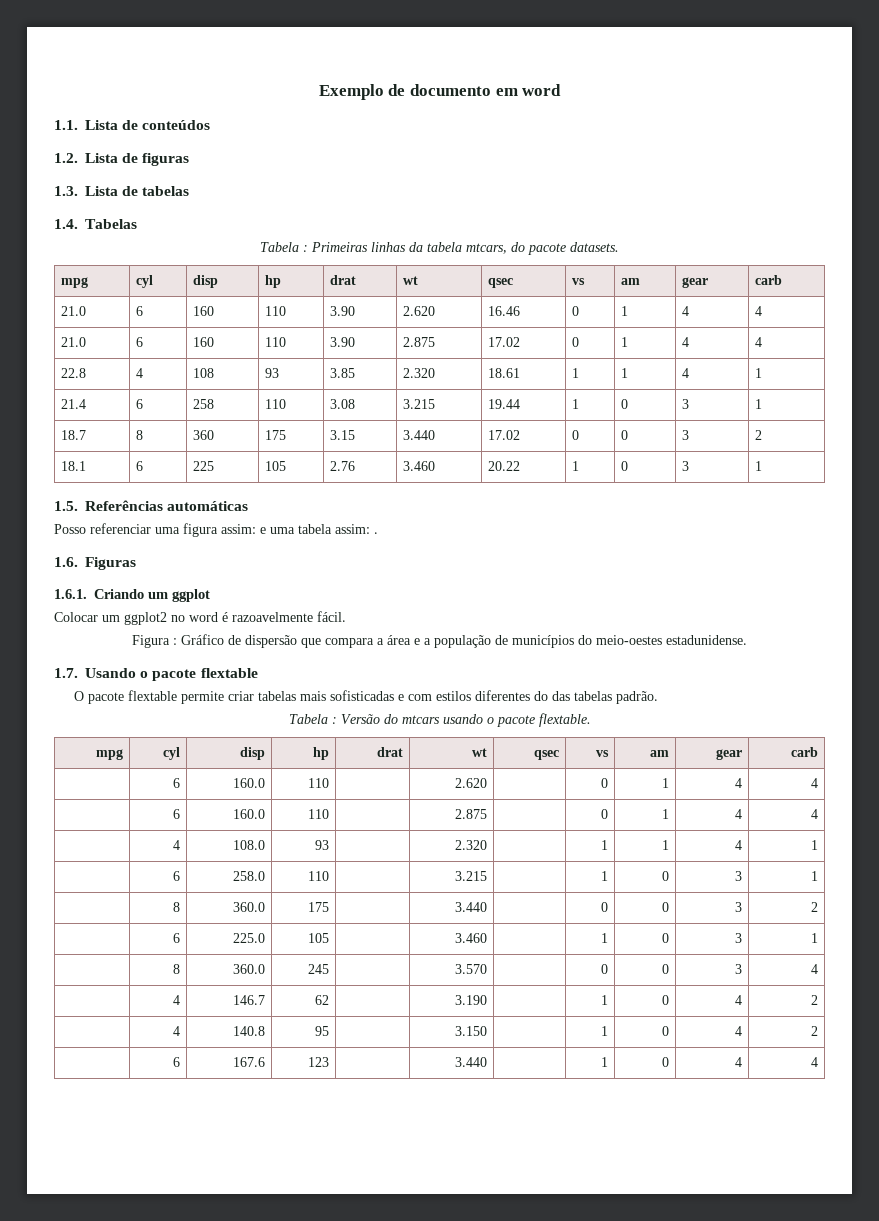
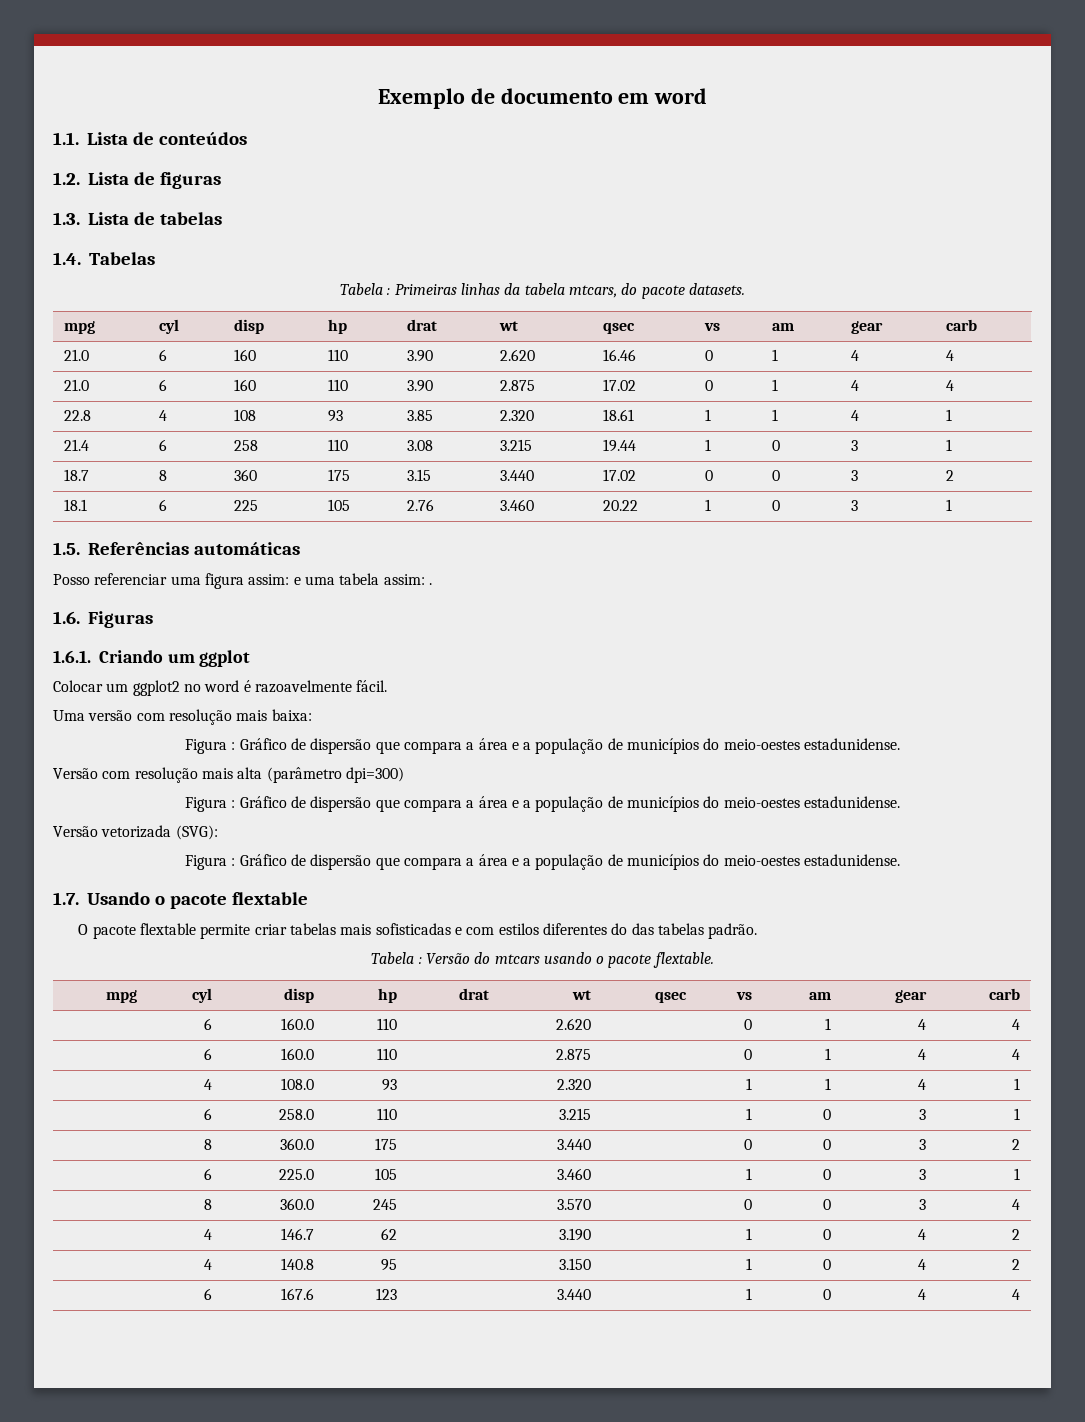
+ Uma versão com resolução mais baixa:
+ Figura : Gráfico de dispersão que compara a área e a população de municípios do meio-oestes estadunidense.
+ Versão com resolução mais alta (parâmetro dpi=300)
+ Figura : Gráfico de dispersão que compara a área e a população de municípios do meio-oestes estadunidense.
+ Versão vetorizada (SVG):

